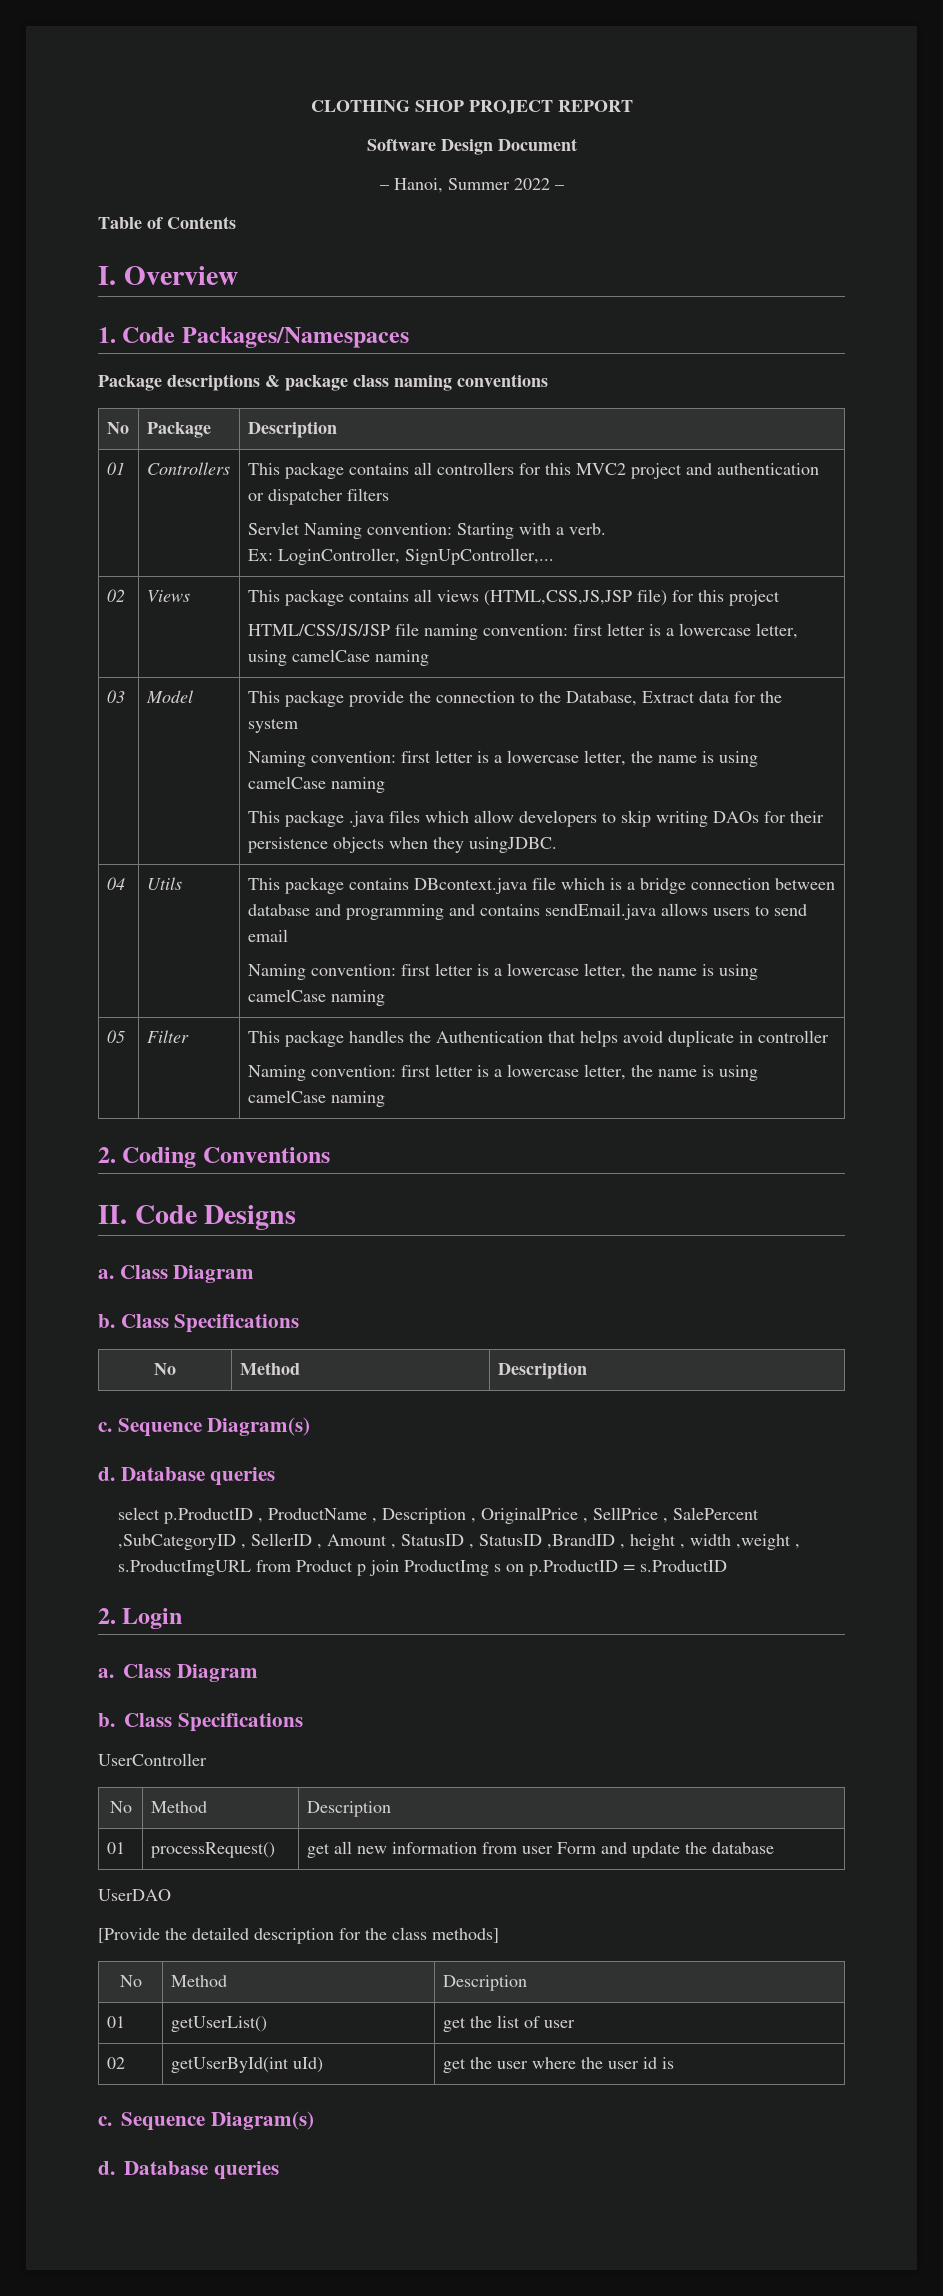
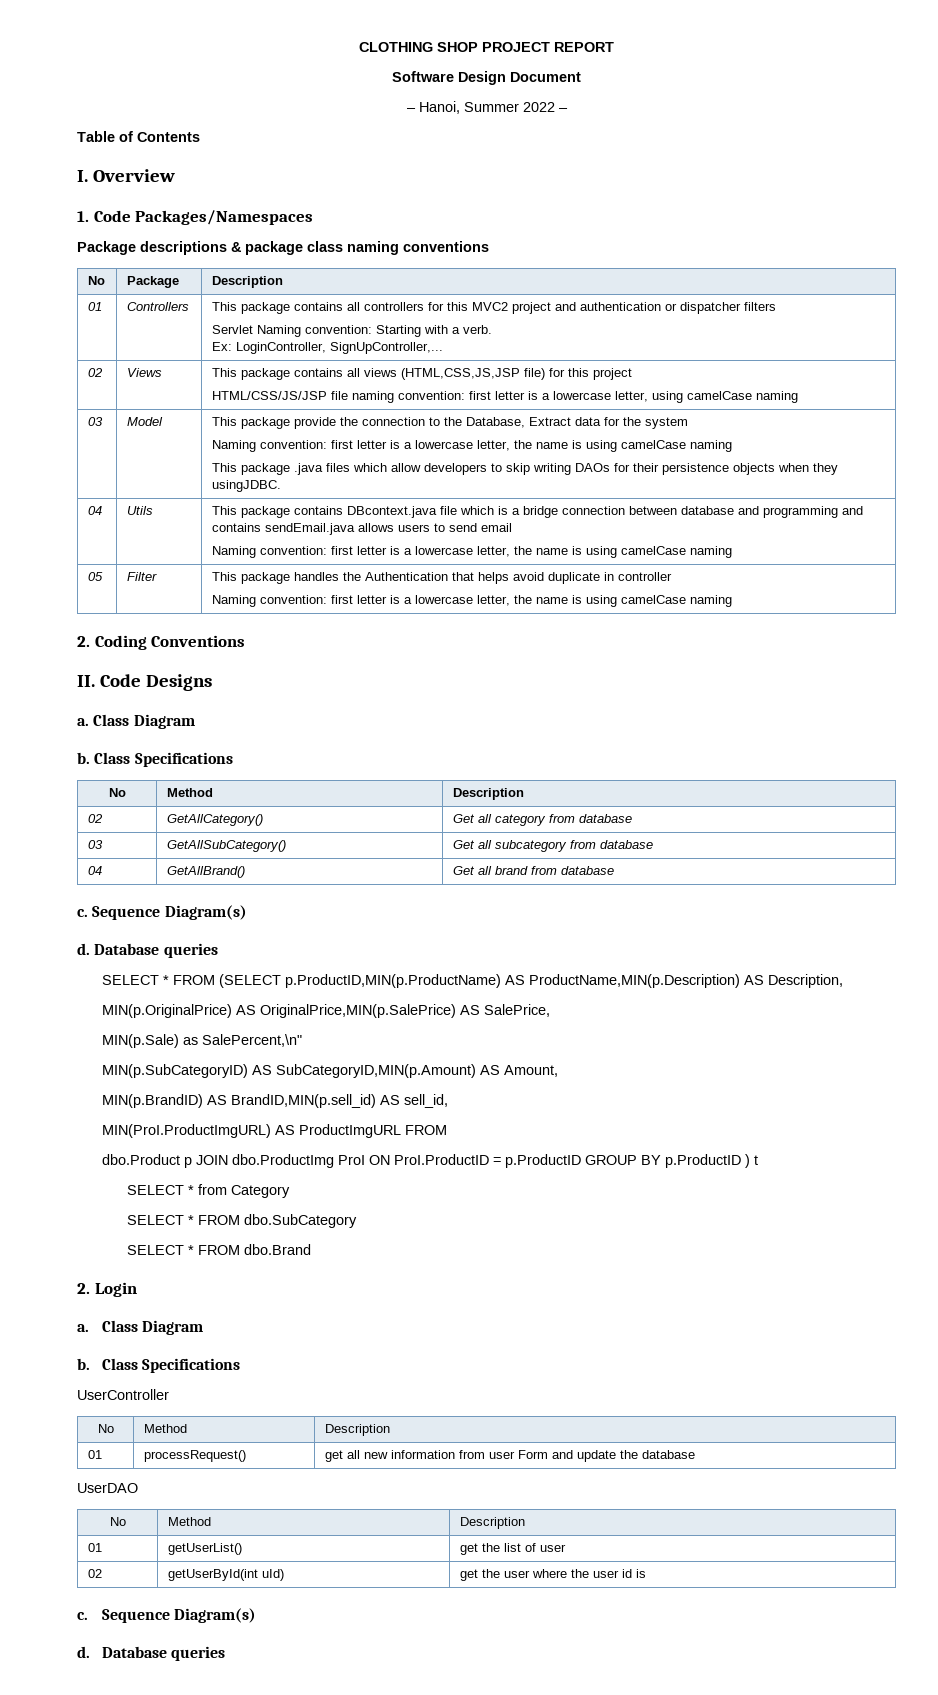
+ 02 | GetAllCategory() | Get all category from database
+ 03 | GetAllSubCategory() | Get all subcategory from database
+ 04 | GetAllBrand() | Get all brand from database
- select p.ProductID , ProductName , Description , OriginalPrice , SellPrice , SalePercent ,SubCategoryID , SellerID , Amount , StatusID , StatusID ,BrandID , height , width ,weight , s.ProductImgURL from Product p join ProductImg s on p.ProductID = s.ProductID
+ SELECT * FROM (SELECT p.ProductID,MIN(p.ProductName) AS ProductName,MIN(p.Description) AS Description,
+ MIN(p.OriginalPrice) AS OriginalPrice,MIN(p.SalePrice) AS SalePrice,
+ MIN(p.Sale) as SalePercent,\n"
+ MIN(p.SubCategoryID) AS SubCategoryID,MIN(p.Amount) AS Amount,
+ MIN(p.BrandID) AS BrandID,MIN(p.sell_id) AS sell_id,
+ MIN(ProI.ProductImgURL) AS ProductImgURL FROM
+ dbo.Product p JOIN dbo.ProductImg ProI ON ProI.ProductID = p.ProductID GROUP BY p.ProductID ) t
+ SELECT * from Category
+ SELECT * FROM dbo.SubCategory
+ SELECT * FROM dbo.Brand
- [Provide the detailed description for the class methods]

